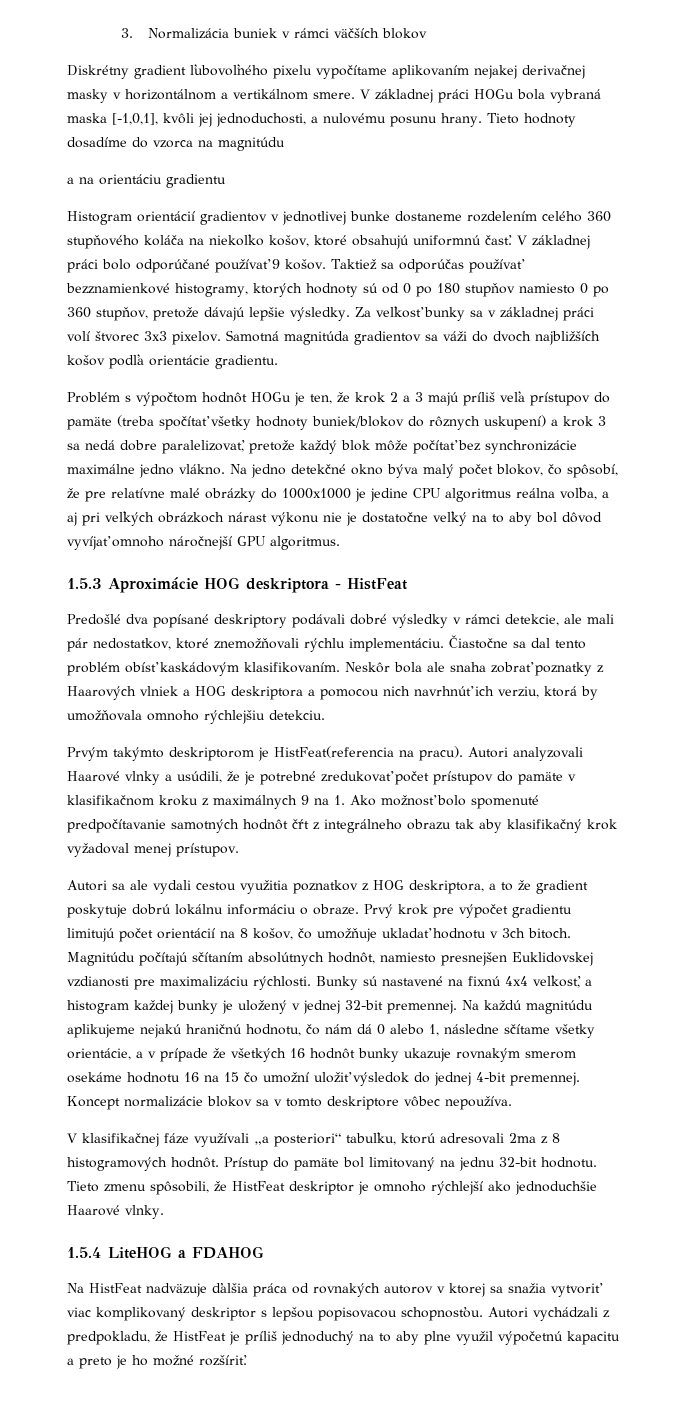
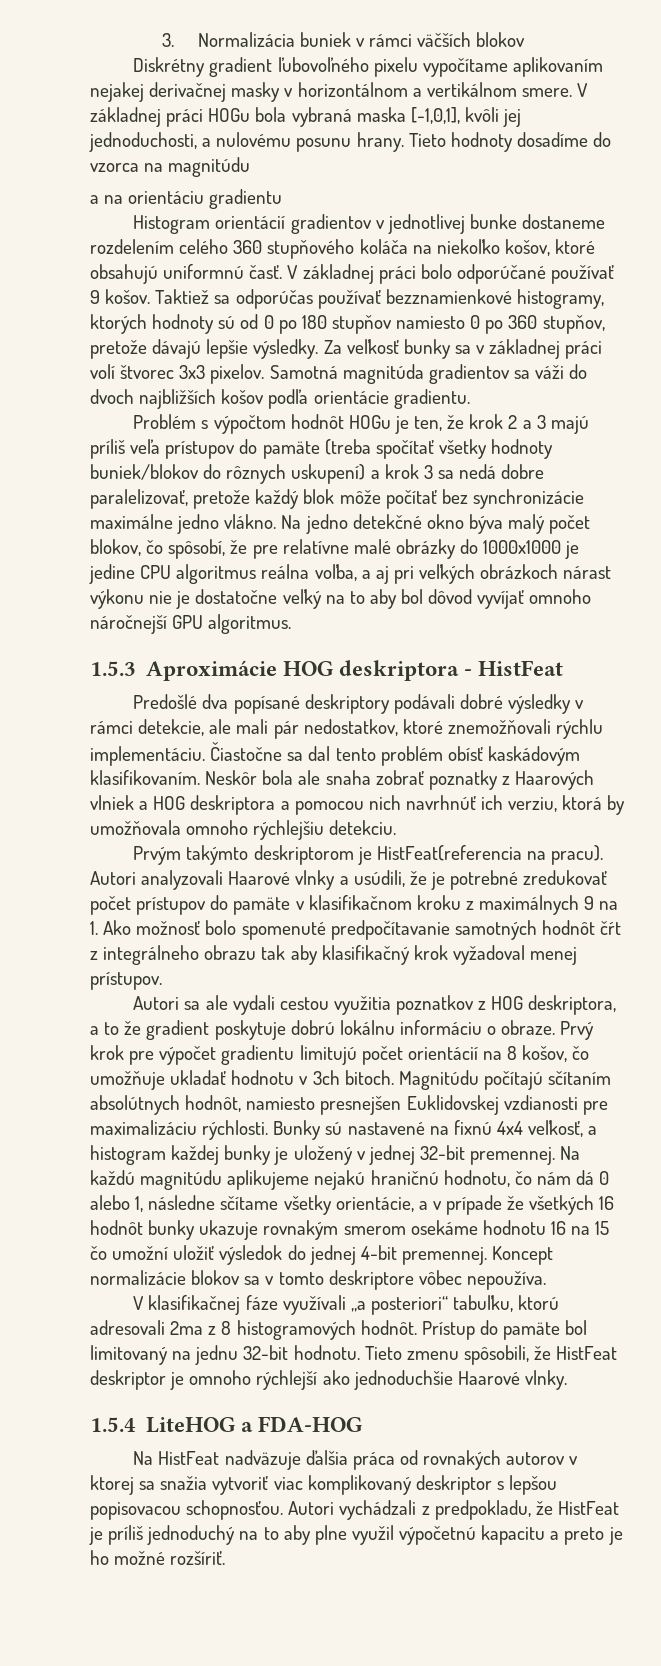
- 1.5.4 LiteHOG a FDAHOG
+ 1.5.4 LiteHOG a FDA-HOG

